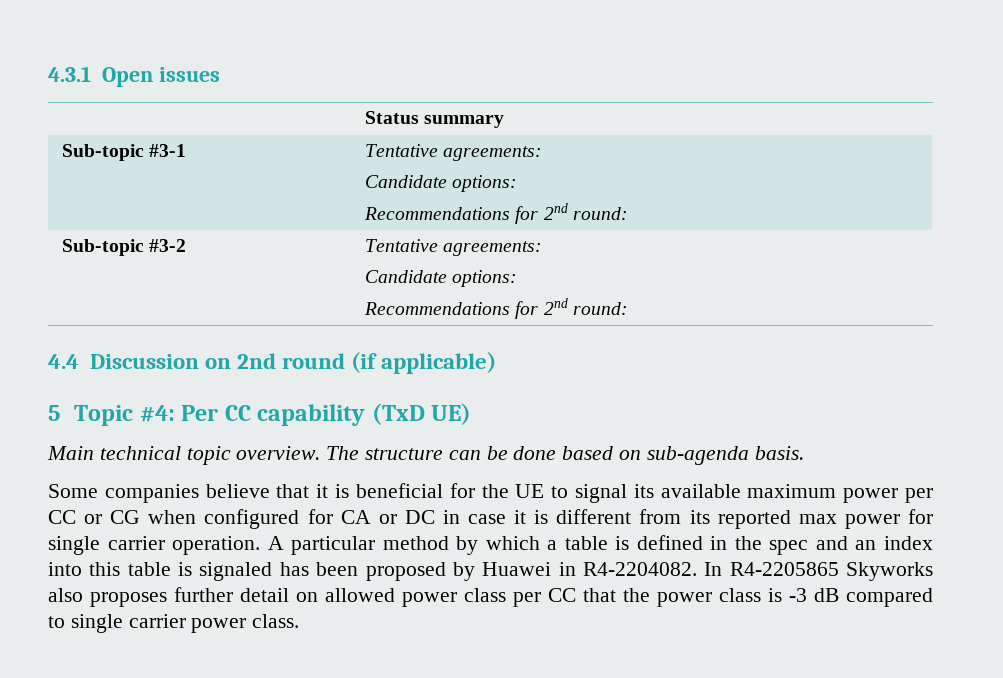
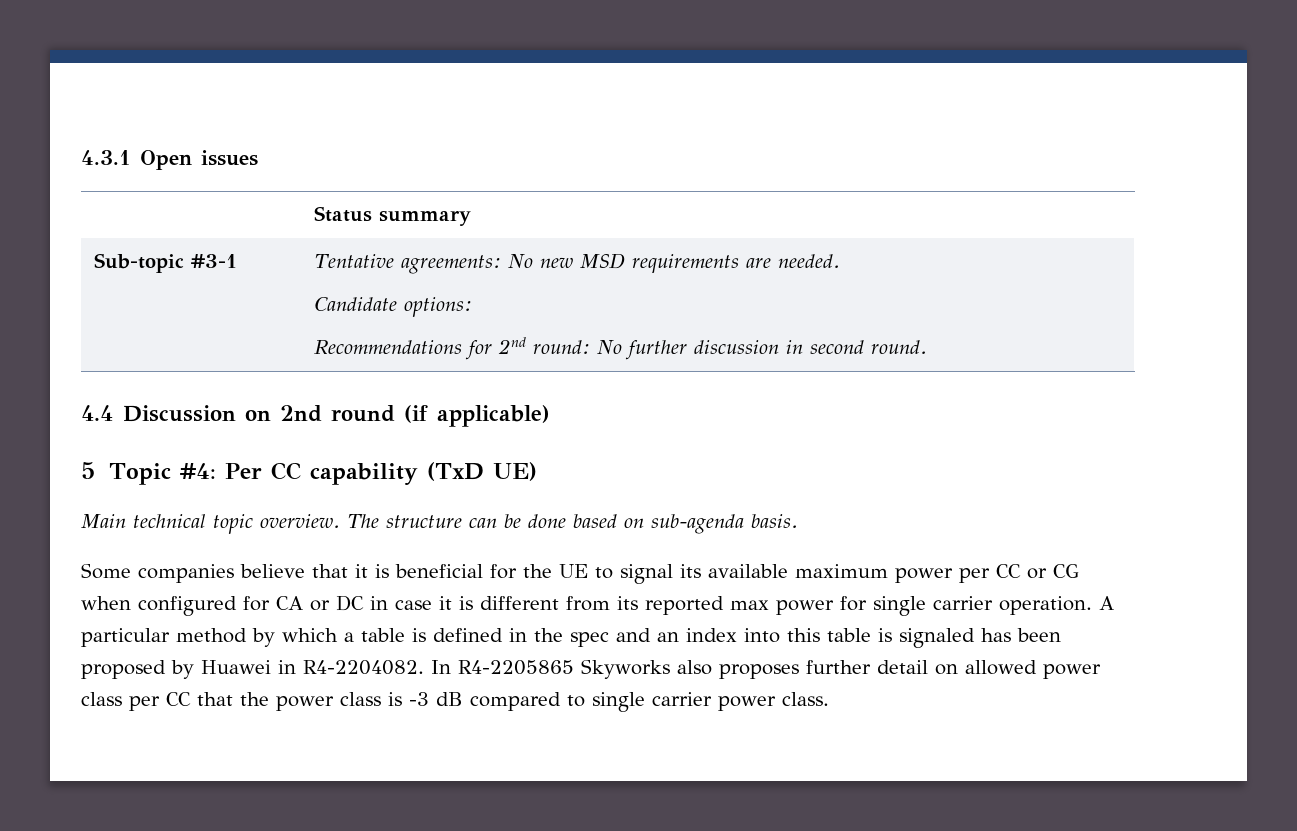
- Sub-topic #3-1 | Tentative agreements:
+ Sub-topic #3-1 | Tentative agreements: No new MSD requirements are needed.
  Candidate options:
- Recommendations for 2nd round:
- Sub-topic #3-2 | Tentative agreements:
- Candidate options:
- Recommendations for 2nd round:
+ Recommendations for 2nd round: No further discussion in second round.

